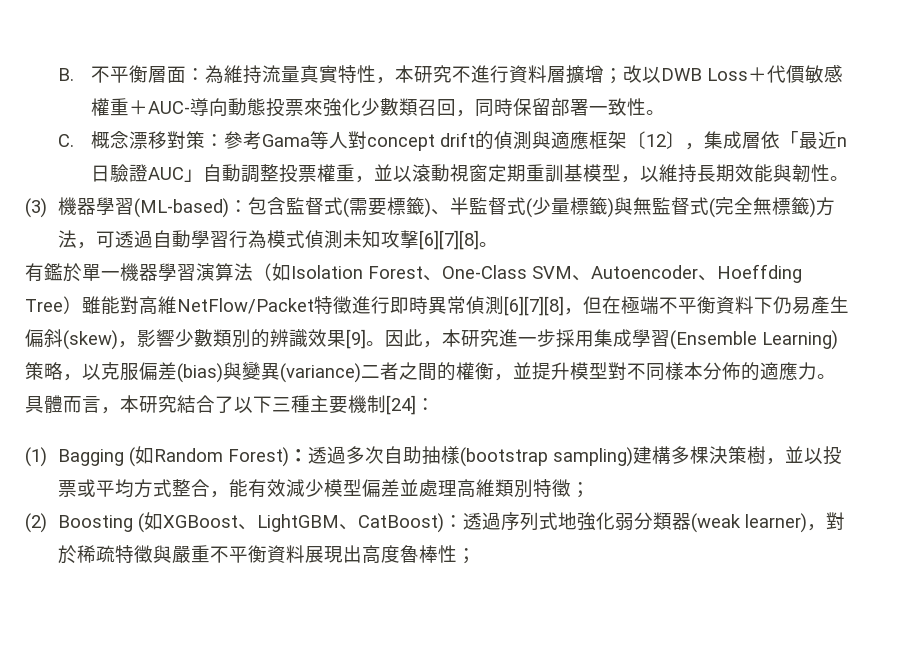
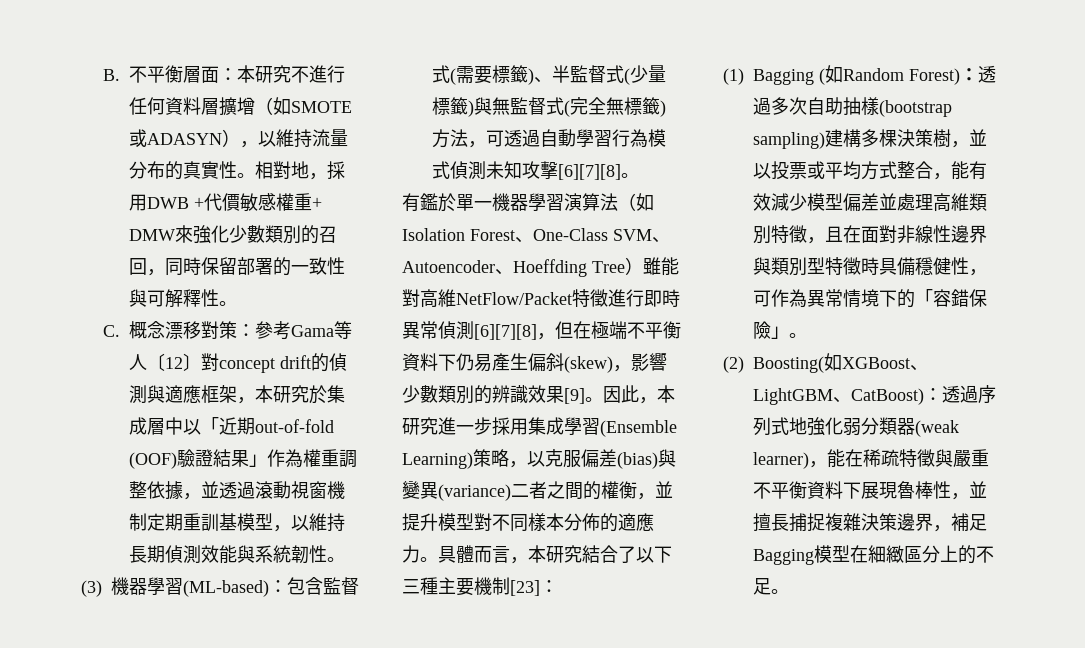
- B.不平衡層面：為維持流量真實特性，本研究不進行資料層擴增；改以DWB Loss＋代價敏感權重＋AUC-導向動態投票來強化少數類召回，同時保留部署一致性。
+ B.不平衡層面：本研究不進行任何資料層擴增（如SMOTE或ADASYN），以維持流量分布的真實性。相對地，採用DWB +代價敏感權重+ DMW來強化少數類別的召回，同時保留部署的一致性與可解釋性。
- C.概念漂移對策：參考Gama等人對concept drift的偵測與適應框架〔12〕，集成層依「最近n日驗證AUC」自動調整投票權重，並以滾動視窗定期重訓基模型，以維持長期效能與韌性。
+ C.概念漂移對策：參考Gama等人〔12〕對concept drift的偵測與適應框架，本研究於集成層中以「近期out-of-fold (OOF)驗證結果」作為權重調整依據，並透過滾動視窗機制定期重訓基模型，以維持長期偵測效能與系統韌性。
- 具體而言，本研究結合了以下三種主要機制[24]：
+ 具體而言，本研究結合了以下三種主要機制[23]：
- (1) Bagging (如Random Forest)：透過多次自助抽樣(bootstrap sampling)建構多棵決策樹，並以投票或平均方式整合，能有效減少模型偏差並處理高維類別特徵；
+ (1) Bagging (如Random Forest)：透過多次自助抽樣(bootstrap sampling)建構多棵決策樹，並以投票或平均方式整合，能有效減少模型偏差並處理高維類別特徵，且在面對非線性邊界與類別型特徵時具備穩健性，可作為異常情境下的「容錯保險」。
- (2) Boosting (如XGBoost、LightGBM、CatBoost)：透過序列式地強化弱分類器(weak learner)，對於稀疏特徵與嚴重不平衡資料展現出高度魯棒性；
+ (2) Boosting(如XGBoost、LightGBM、CatBoost)：透過序列式地強化弱分類器(weak learner)，能在稀疏特徵與嚴重不平衡資料下展現魯棒性，並擅長捕捉複雜決策邊界，補足Bagging模型在細緻區分上的不足。

